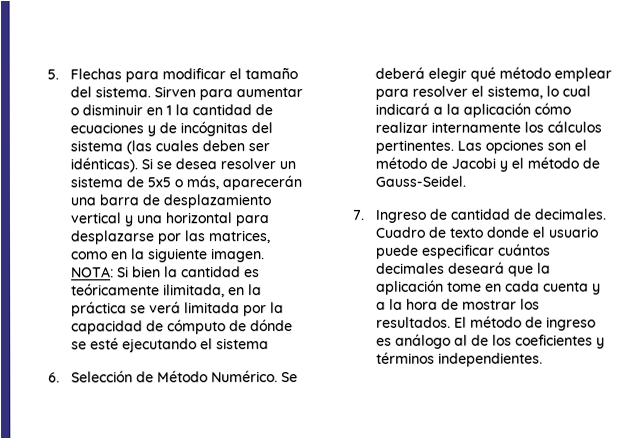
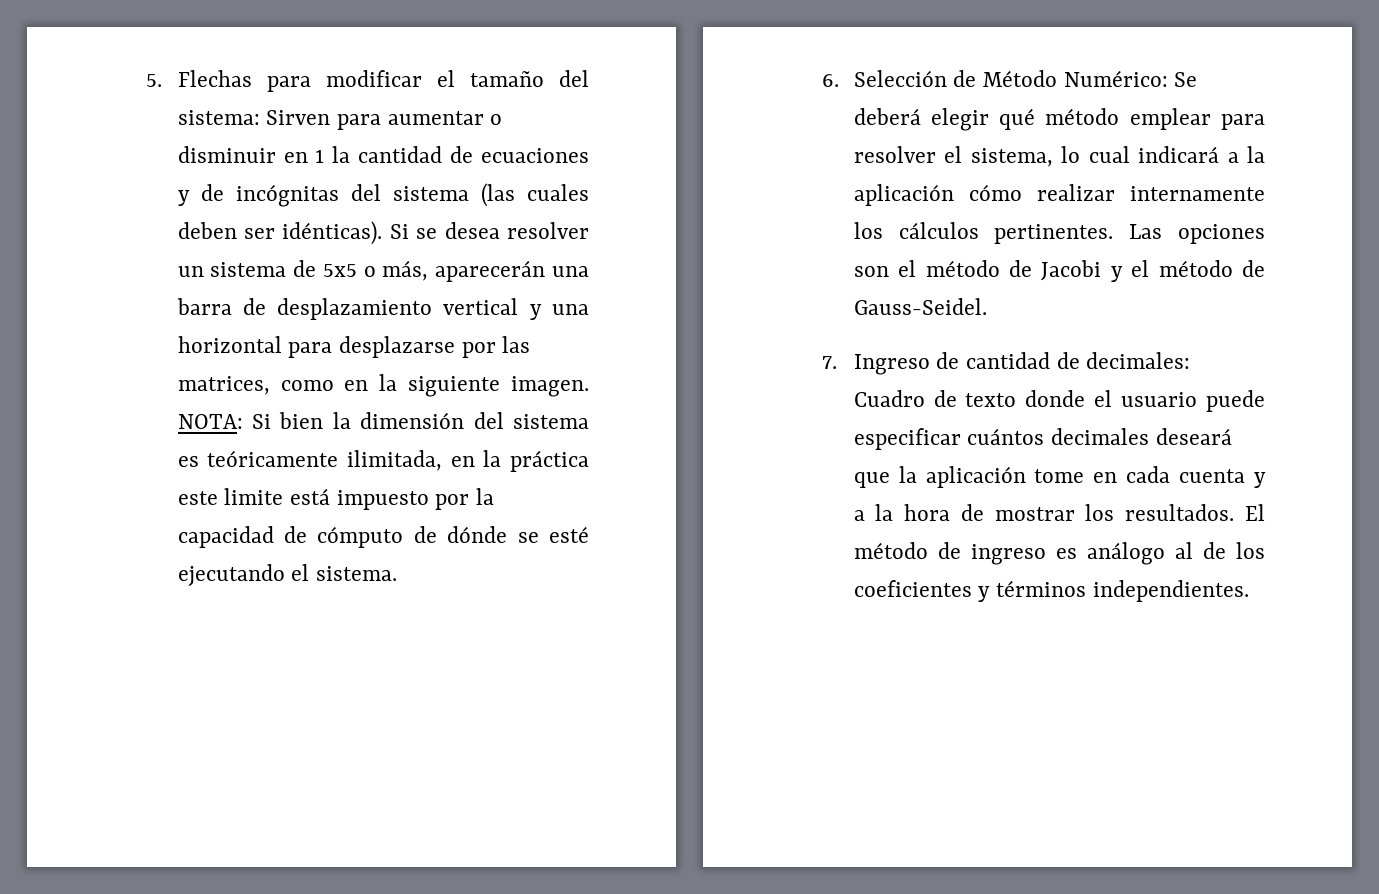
- 5. Flechas para modificar el tamaño del sistema. Sirven para aumentar o disminuir en 1 la cantidad de ecuaciones y de incógnitas del sistema (las cuales deben ser idénticas).
+ 5. Flechas para modificar el tamaño del sistema: Sirven para aumentar o disminuir en 1 la cantidad de ecuaciones y de incógnitas del sistema (las cuales deben ser idénticas).
- NOTA: Si bien la cantidad es teóricamente ilimitada, en la práctica se verá limitada por la capacidad de cómputo de dónde se esté ejecutando el sistema
+ NOTA: Si bien la dimensión del sistema es teóricamente ilimitada, en la práctica este limite está impuesto por la capacidad de cómputo de dónde se esté ejecutando el sistema.
- 6. Selección de Método Numérico. Se deberá elegir qué método emplear para resolver el sistema, lo cual indicará a la aplicación cómo realizar internamente los cálculos pertinentes.
+ 6. Selección de Método Numérico: Se deberá elegir qué método emplear para resolver el sistema, lo cual indicará a la aplicación cómo realizar internamente los cálculos pertinentes.
- 7. Ingreso de cantidad de decimales. Cuadro de texto donde el usuario puede especificar cuántos decimales deseará que la aplicación tome en cada cuenta y a la hora de mostrar los resultados.
+ 7. Ingreso de cantidad de decimales: Cuadro de texto donde el usuario puede especificar cuántos decimales deseará que la aplicación tome en cada cuenta y a la hora de mostrar los resultados.

